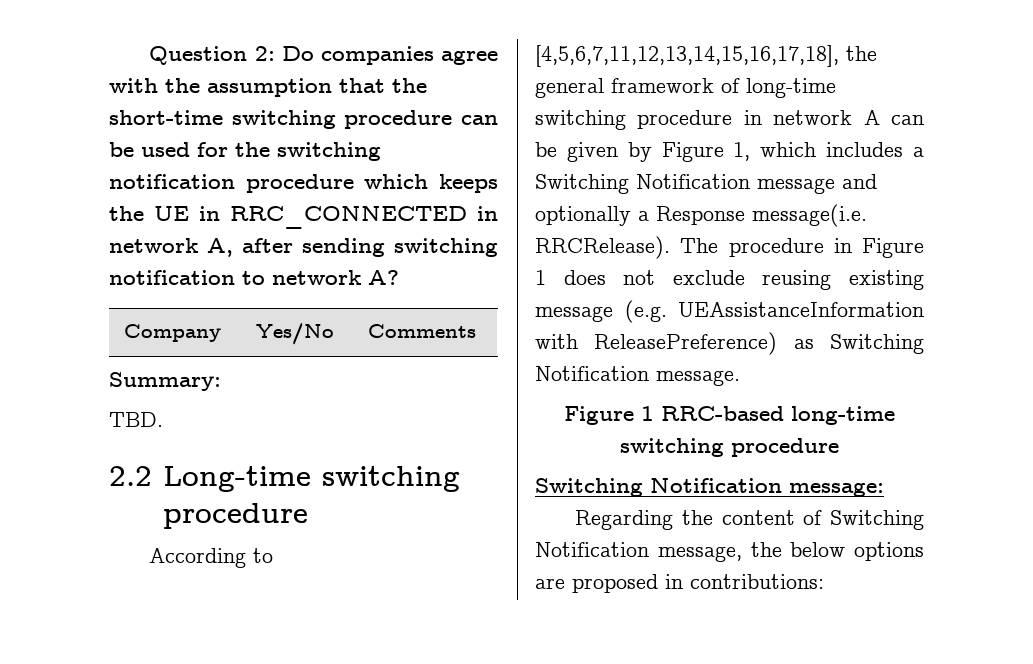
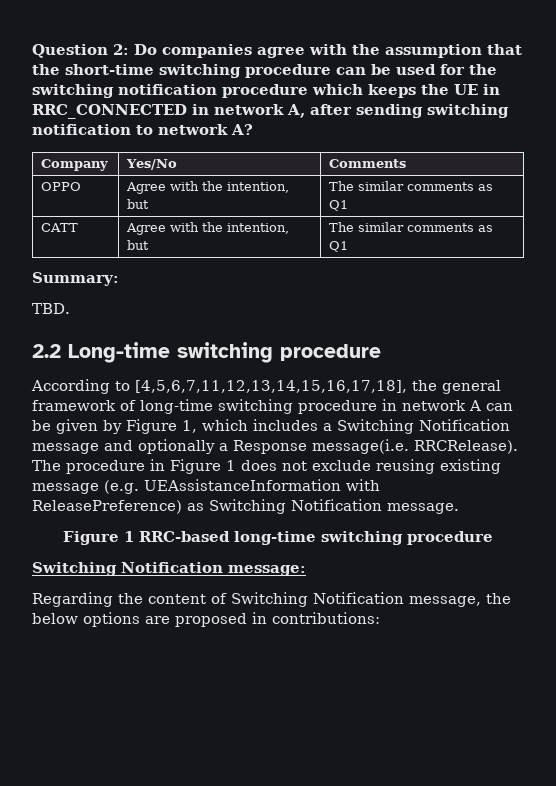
+ OPPO | Agree with the intention, but | The similar comments as Q1
+ CATT | Agree with the intention, but | The similar comments as Q1

